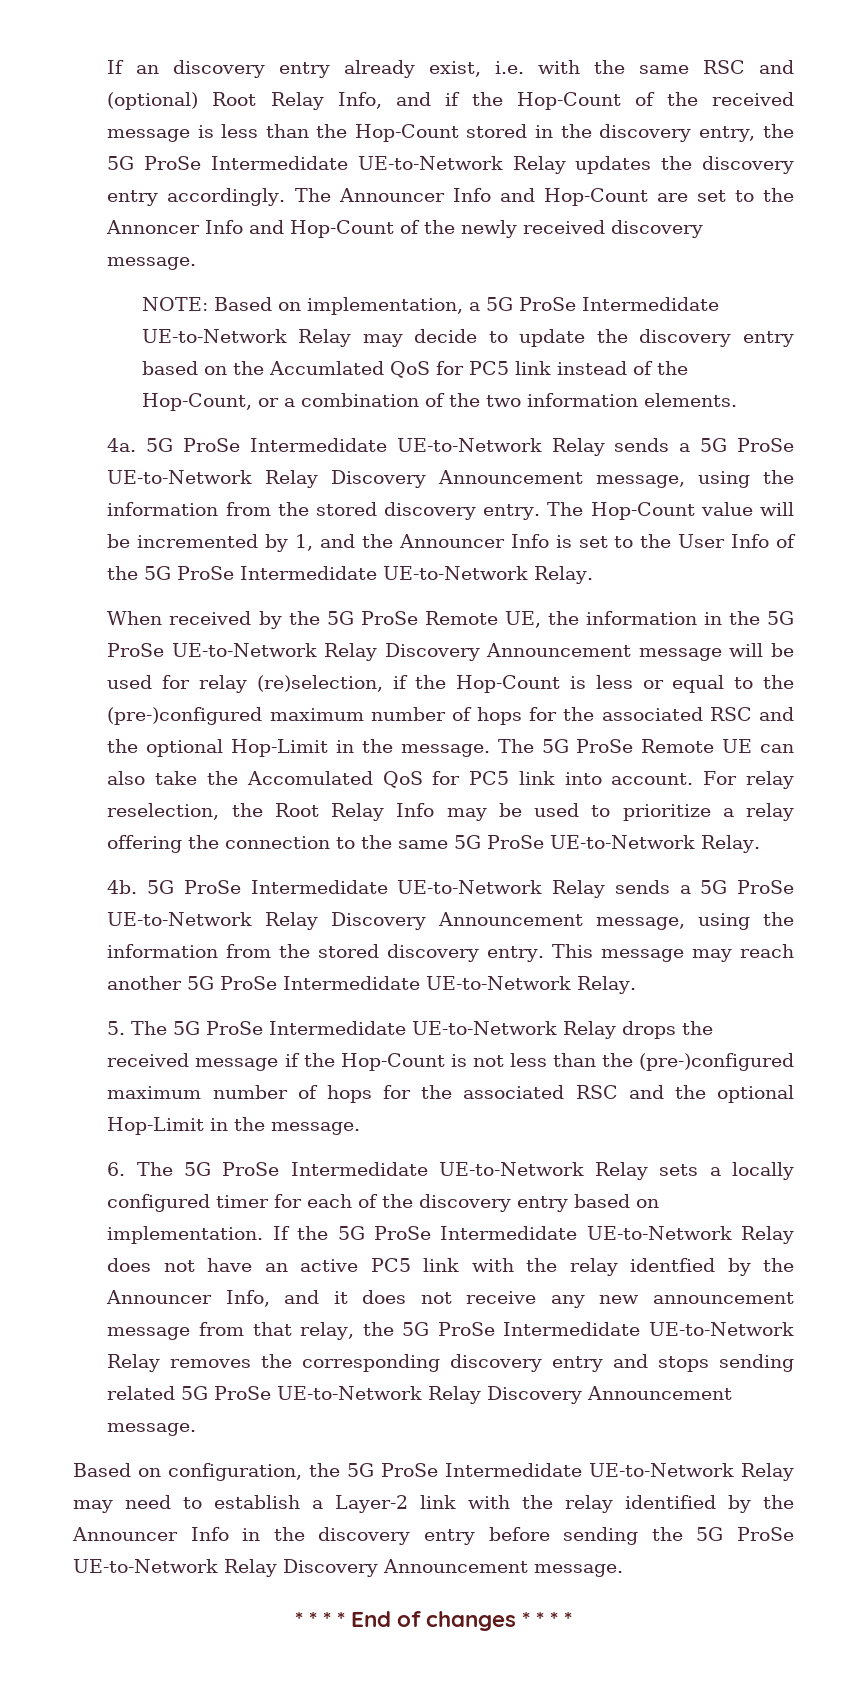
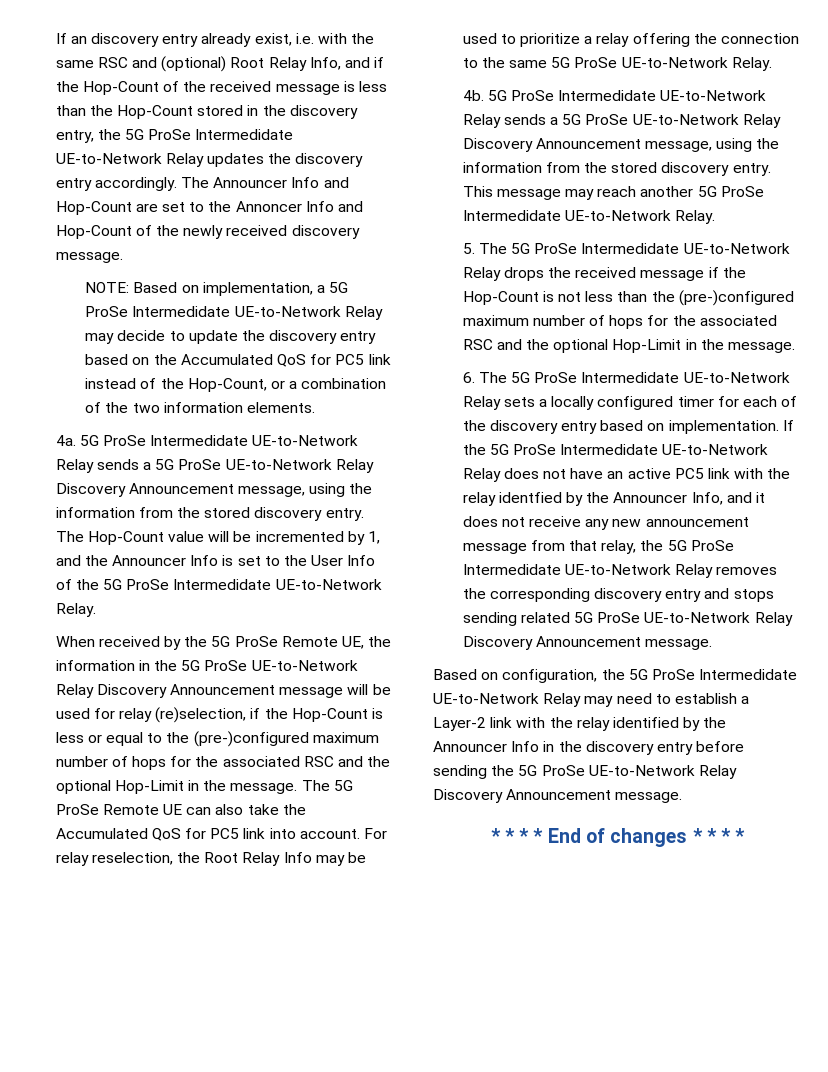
- NOTE: Based on implementation, a 5G ProSe Intermedidate UE-to-Network Relay may decide to update the discovery entry based on the Accumlated QoS for PC5 link instead of the Hop-Count, or a combination of the two information elements.
+ NOTE: Based on implementation, a 5G ProSe Intermedidate UE-to-Network Relay may decide to update the discovery entry based on the Accumulated QoS for PC5 link instead of the Hop-Count, or a combination of the two information elements.
- The 5G ProSe Remote UE can also take the Accomulated QoS for PC5 link into account.
+ The 5G ProSe Remote UE can also take the Accumulated QoS for PC5 link into account.

